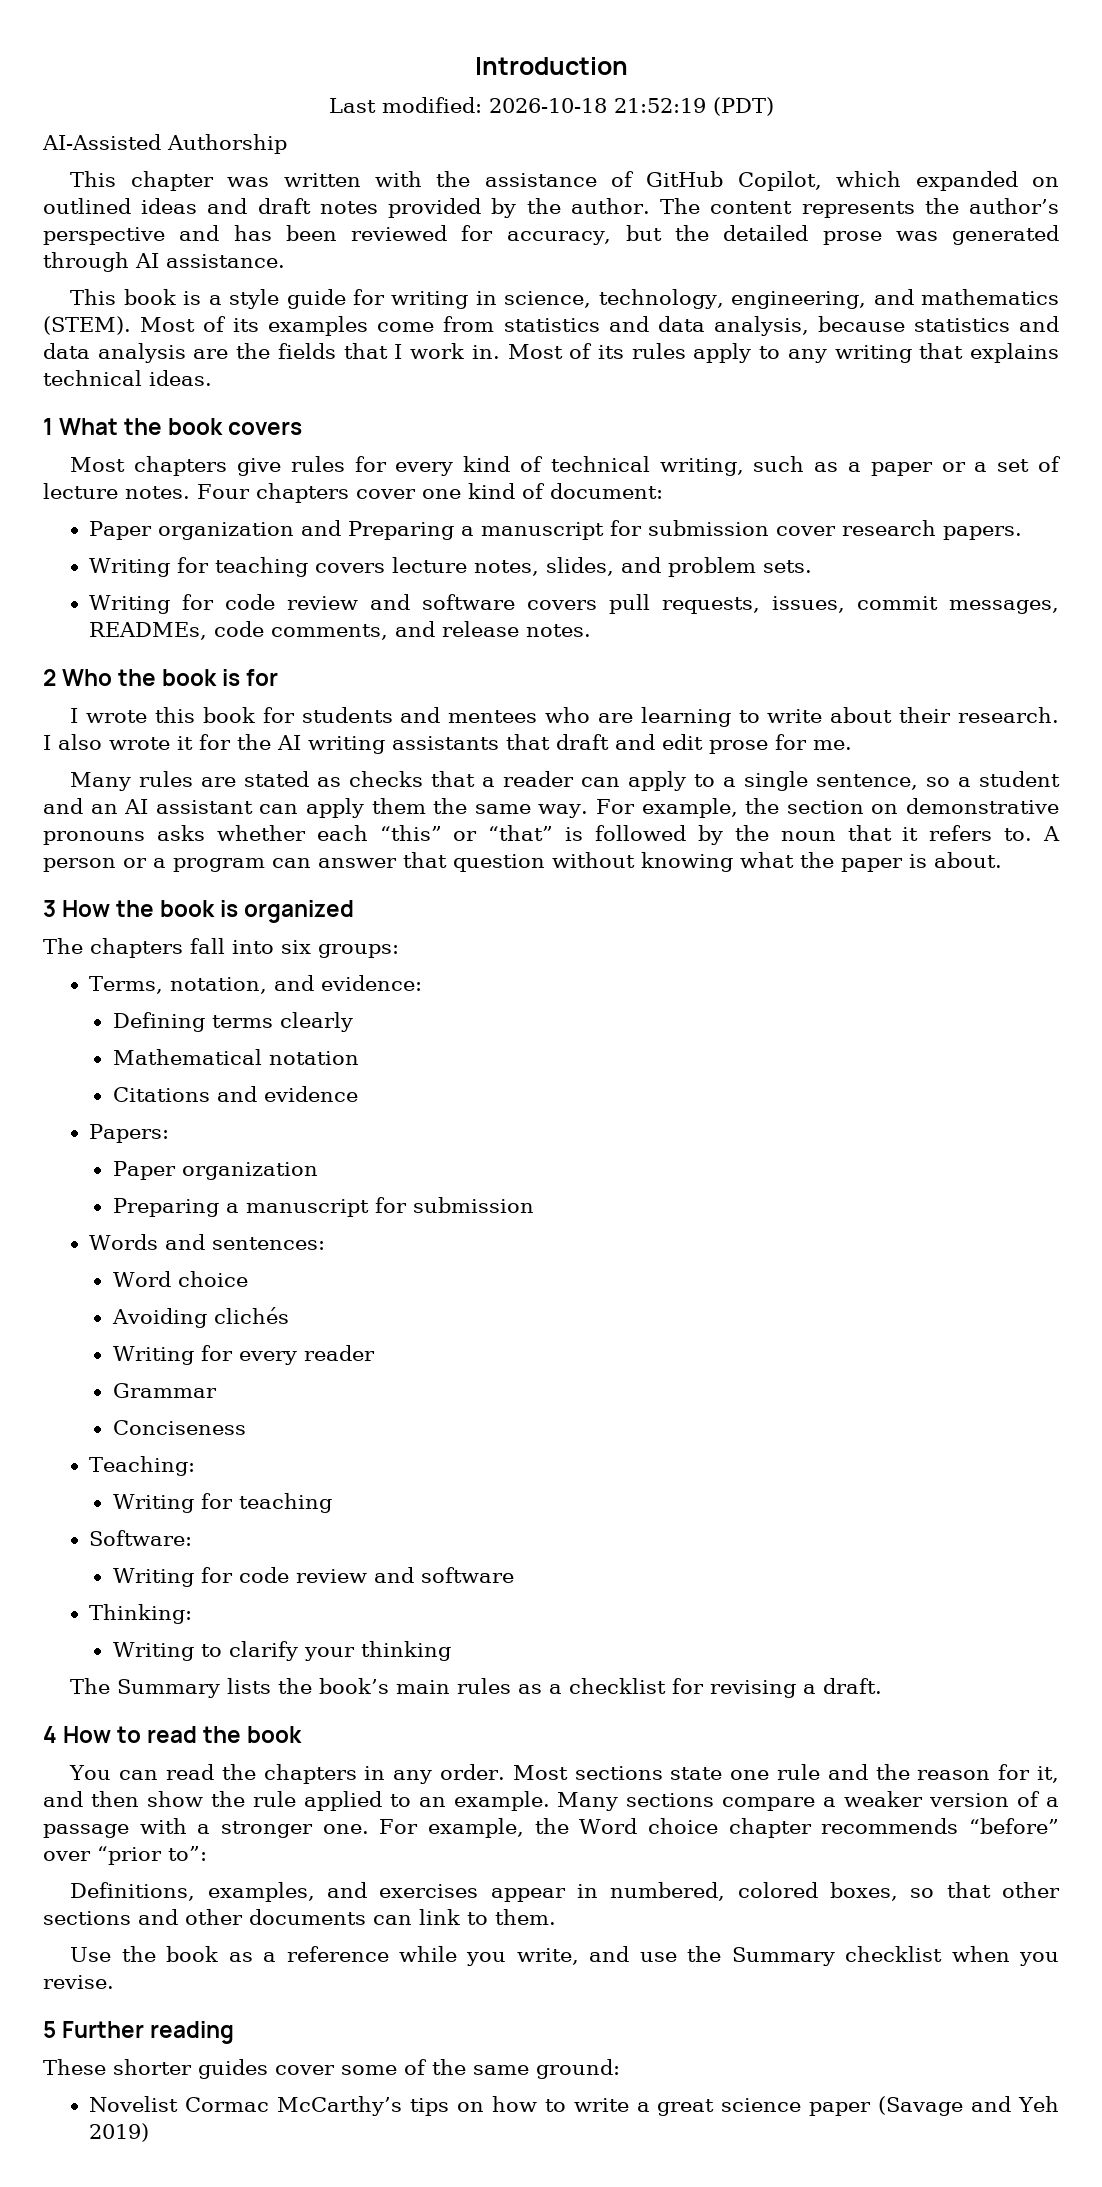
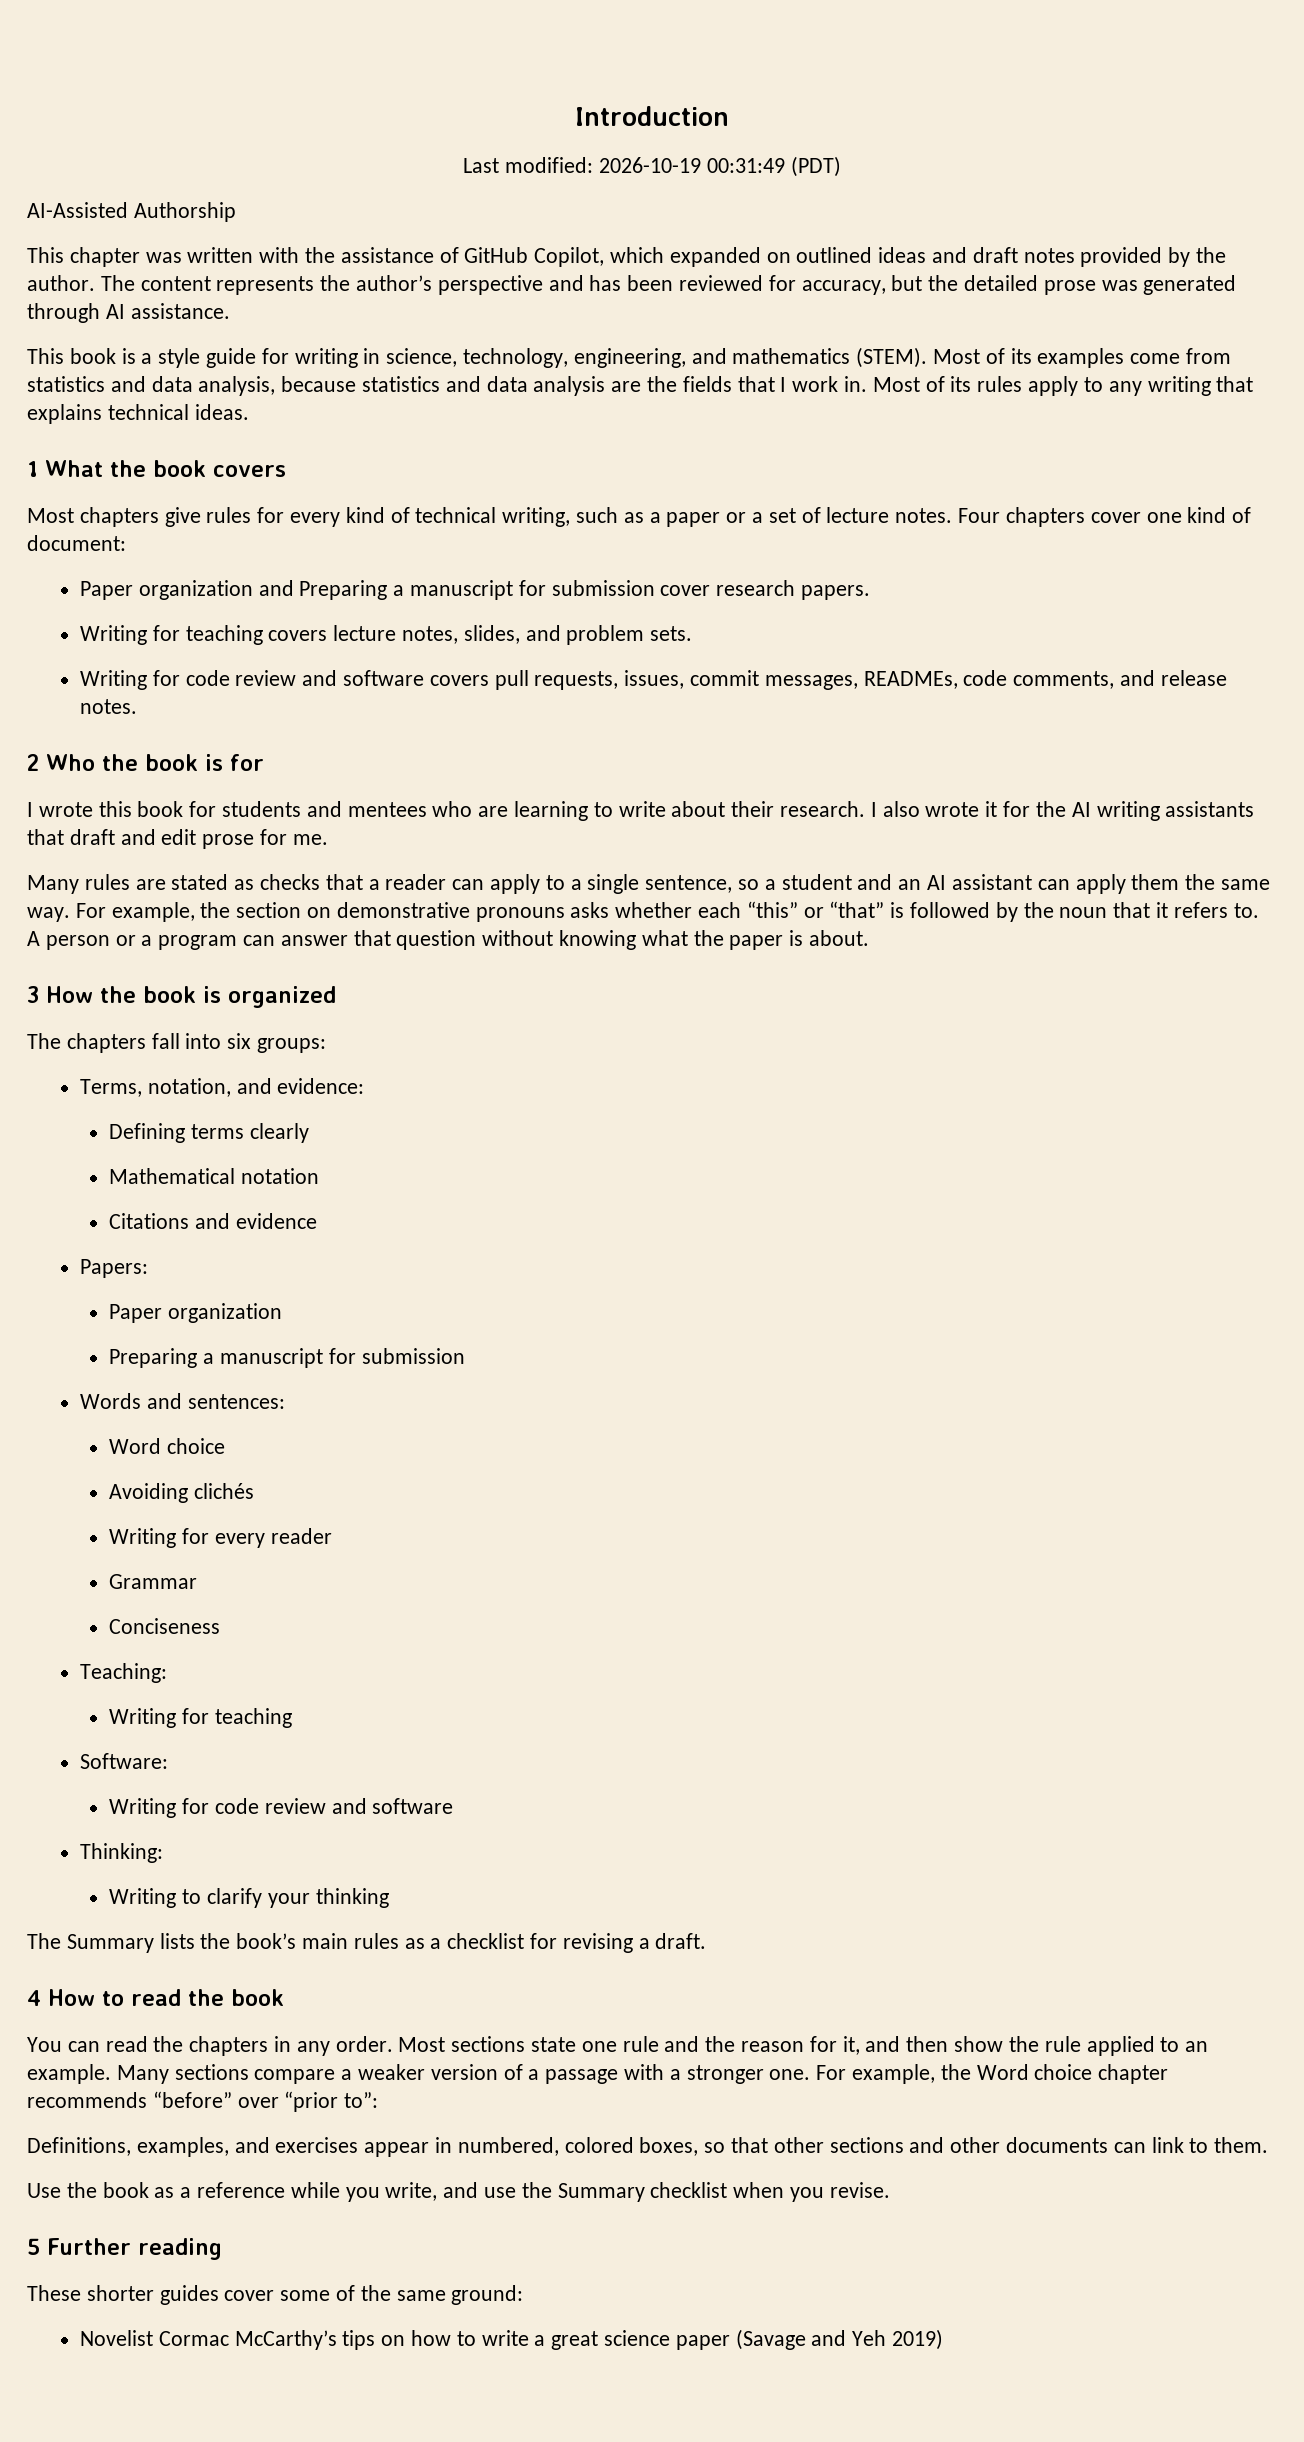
- Last modified: 2026-10-18 21:52:19 (PDT)
+ Last modified: 2026-10-19 00:31:49 (PDT)

